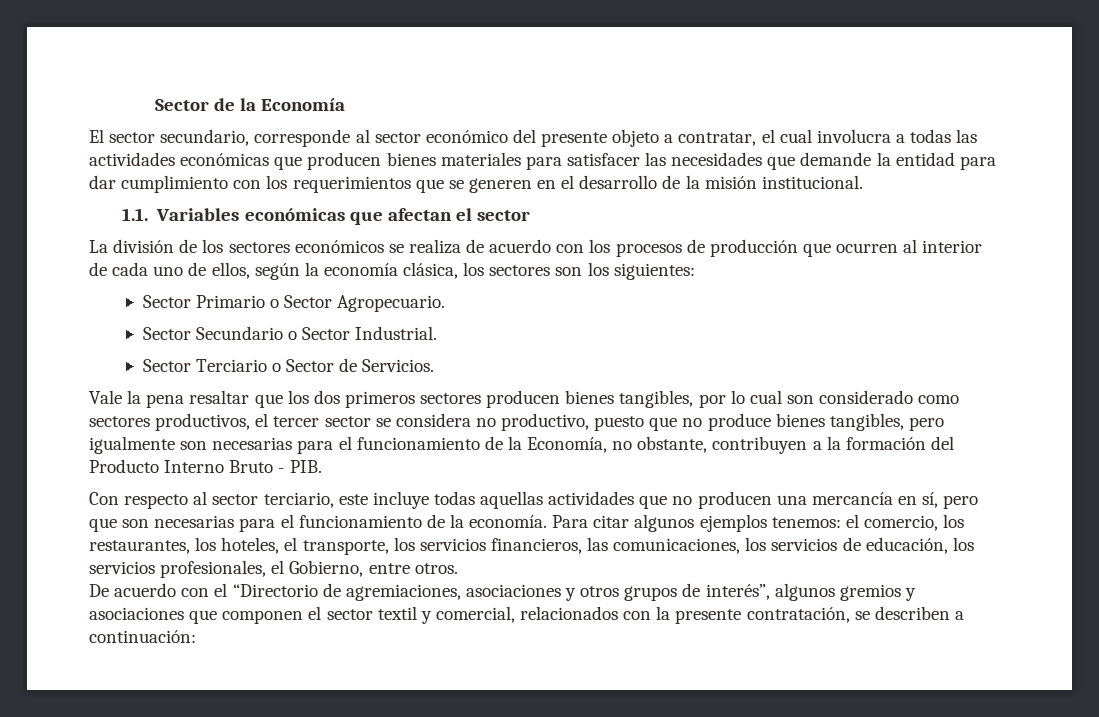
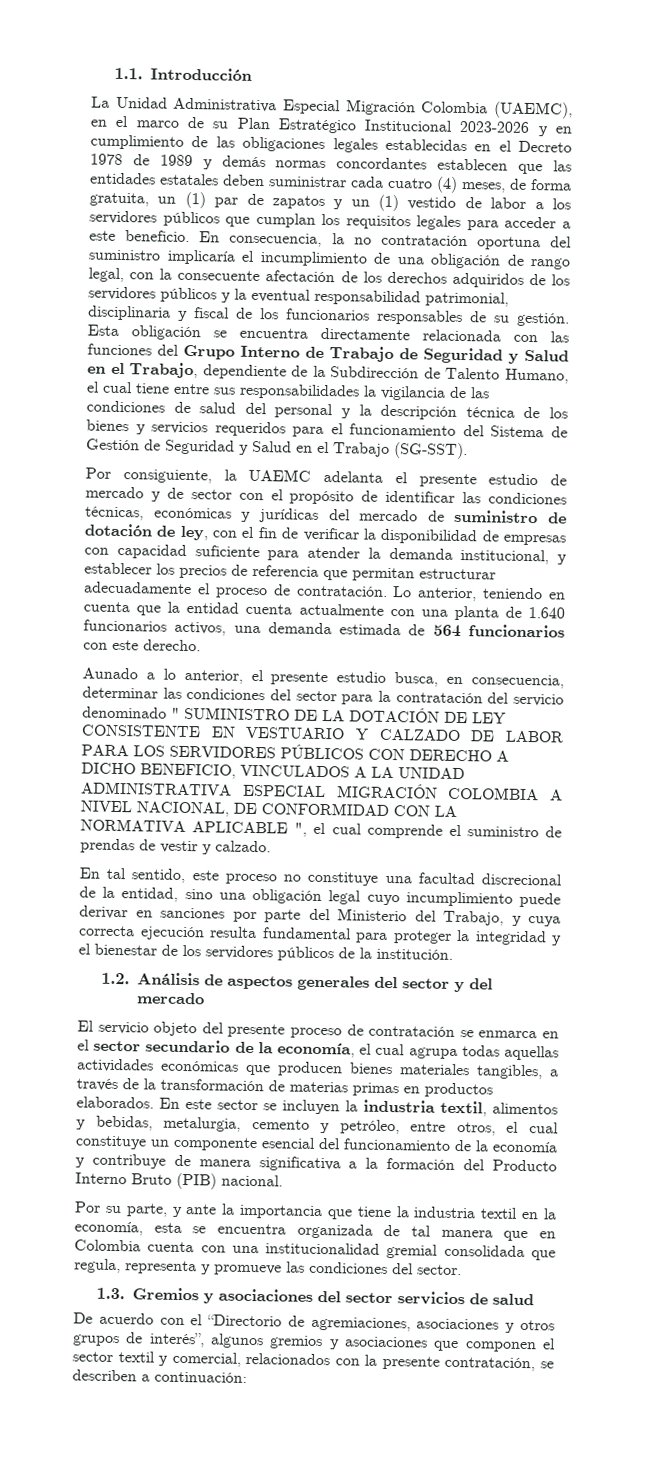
- Sector de la Economía
- El sector secundario, corresponde al sector económico del presente objeto a contratar, el cual involucra a todas las actividades económicas que producen bienes materiales para satisfacer las necesidades que demande la entidad para dar cumplimiento con los requerimientos que se generen en el desarrollo de la misión institucional.
- 1.1. Variables económicas que afectan el sector
- La división de los sectores económicos se realiza de acuerdo con los procesos de producción que ocurren al interior de cada uno de ellos, según la economía clásica, los sectores son los siguientes:
- Sector Primario o Sector Agropecuario.
- Sector Secundario o Sector Industrial.
- Sector Terciario o Sector de Servicios.
- Vale la pena resaltar que los dos primeros sectores producen bienes tangibles, por lo cual son considerado como sectores productivos, el tercer sector se considera no productivo, puesto que no produce bienes tangibles, pero igualmente son necesarias para el funcionamiento de la Economía, no obstante, contribuyen a la formación del Producto Interno Bruto - PIB.
- Con respecto al sector terciario, este incluye todas aquellas actividades que no producen una mercancía en sí, pero que son necesarias para el funcionamiento de la economía. Para citar algunos ejemplos tenemos: el comercio, los restaurantes, los hoteles, el transporte, los servicios financieros, las comunicaciones, los servicios de educación, los servicios profesionales, el Gobierno, entre otros.
+ 1.1. Introducción
+ La Unidad Administrativa Especial Migración Colombia (UAEMC), en el marco de su Plan Estratégico Institucional 2023-2026 y en cumplimiento de las obligaciones legales establecidas en el Decreto 1978 de 1989 y demás normas concordantes establecen que las entidades estatales deben suministrar cada cuatro (4) meses, de forma gratuita, un (1) par de zapatos y un (1) vestido de labor a los servidores públicos que cumplan los requisitos legales para acceder a este beneficio. En consecuencia, la no contratación oportuna del suministro implicaría el incumplimiento de una obligación de rango legal, con la consecuente afectación de los derechos adquiridos de los servidores públicos y la eventual responsabilidad patrimonial, disciplinaria y fiscal de los funcionarios responsables de su gestión. Esta obligación se encuentra directamente relacionada con las funciones del Grupo Interno de Trabajo de Seguridad y Salud en el Trabajo, dependiente de la Subdirección de Talento Humano, el cual tiene entre sus responsabilidades la vigilancia de las condiciones de salud del personal y la descripción técnica de los bienes y servicios requeridos para el funcionamiento del Sistema de Gestión de Seguridad y Salud en el Trabajo (SG-SST).
+ Por consiguiente, la UAEMC adelanta el presente estudio de mercado y de sector con el propósito de identificar las condiciones técnicas, económicas y jurídicas del mercado de suministro de dotación de ley, con el fin de verificar la disponibilidad de empresas con capacidad suficiente para atender la demanda institucional, y establecer los precios de referencia que permitan estructurar adecuadamente el proceso de contratación. Lo anterior, teniendo en cuenta que la entidad cuenta actualmente con una planta de 1.640 funcionarios activos, una demanda estimada de 564 funcionarios con este derecho.
+ Aunado a lo anterior, el presente estudio busca, en consecuencia, determinar las condiciones del sector para la contratación del servicio denominado " SUMINISTRO DE LA DOTACIÓN DE LEY CONSISTENTE EN VESTUARIO Y CALZADO DE LABOR PARA LOS SERVIDORES PÚBLICOS CON DERECHO A DICHO BENEFICIO, VINCULADOS A LA UNIDAD ADMINISTRATIVA ESPECIAL MIGRACIÓN COLOMBIA A NIVEL NACIONAL, DE CONFORMIDAD CON LA NORMATIVA APLICABLE ", el cual comprende el suministro de prendas de vestir y calzado.
+ En tal sentido, este proceso no constituye una facultad discrecional de la entidad, sino una obligación legal cuyo incumplimiento puede derivar en sanciones por parte del Ministerio del Trabajo, y cuya correcta ejecución resulta fundamental para proteger la integridad y el bienestar de los servidores públicos de la institución.
+ 1.2. Análisis de aspectos generales del sector y del mercado
+ El servicio objeto del presente proceso de contratación se enmarca en el sector secundario de la economía, el cual agrupa todas aquellas actividades económicas que producen bienes materiales tangibles, a través de la transformación de materias primas en productos elaborados. En este sector se incluyen la industria textil, alimentos y bebidas, metalurgia, cemento y petróleo, entre otros, el cual constituye un componente esencial del funcionamiento de la economía y contribuye de manera significativa a la formación del Producto Interno Bruto (PIB) nacional.
+ Por su parte, y ante la importancia que tiene la industria textil en la economía, esta se encuentra organizada de tal manera que en Colombia cuenta con una institucionalidad gremial consolidada que regula, representa y promueve las condiciones del sector.
+ 1.3. Gremios y asociaciones del sector servicios de salud

